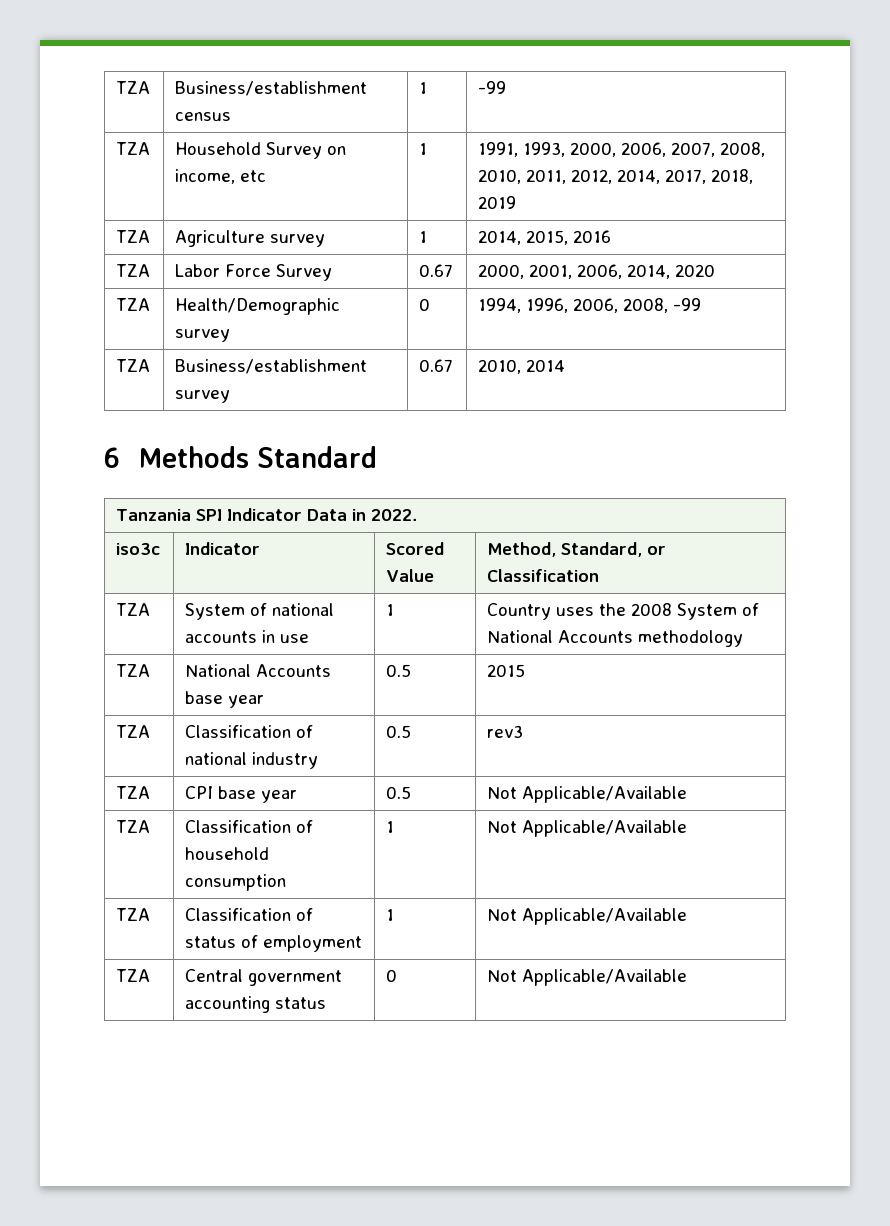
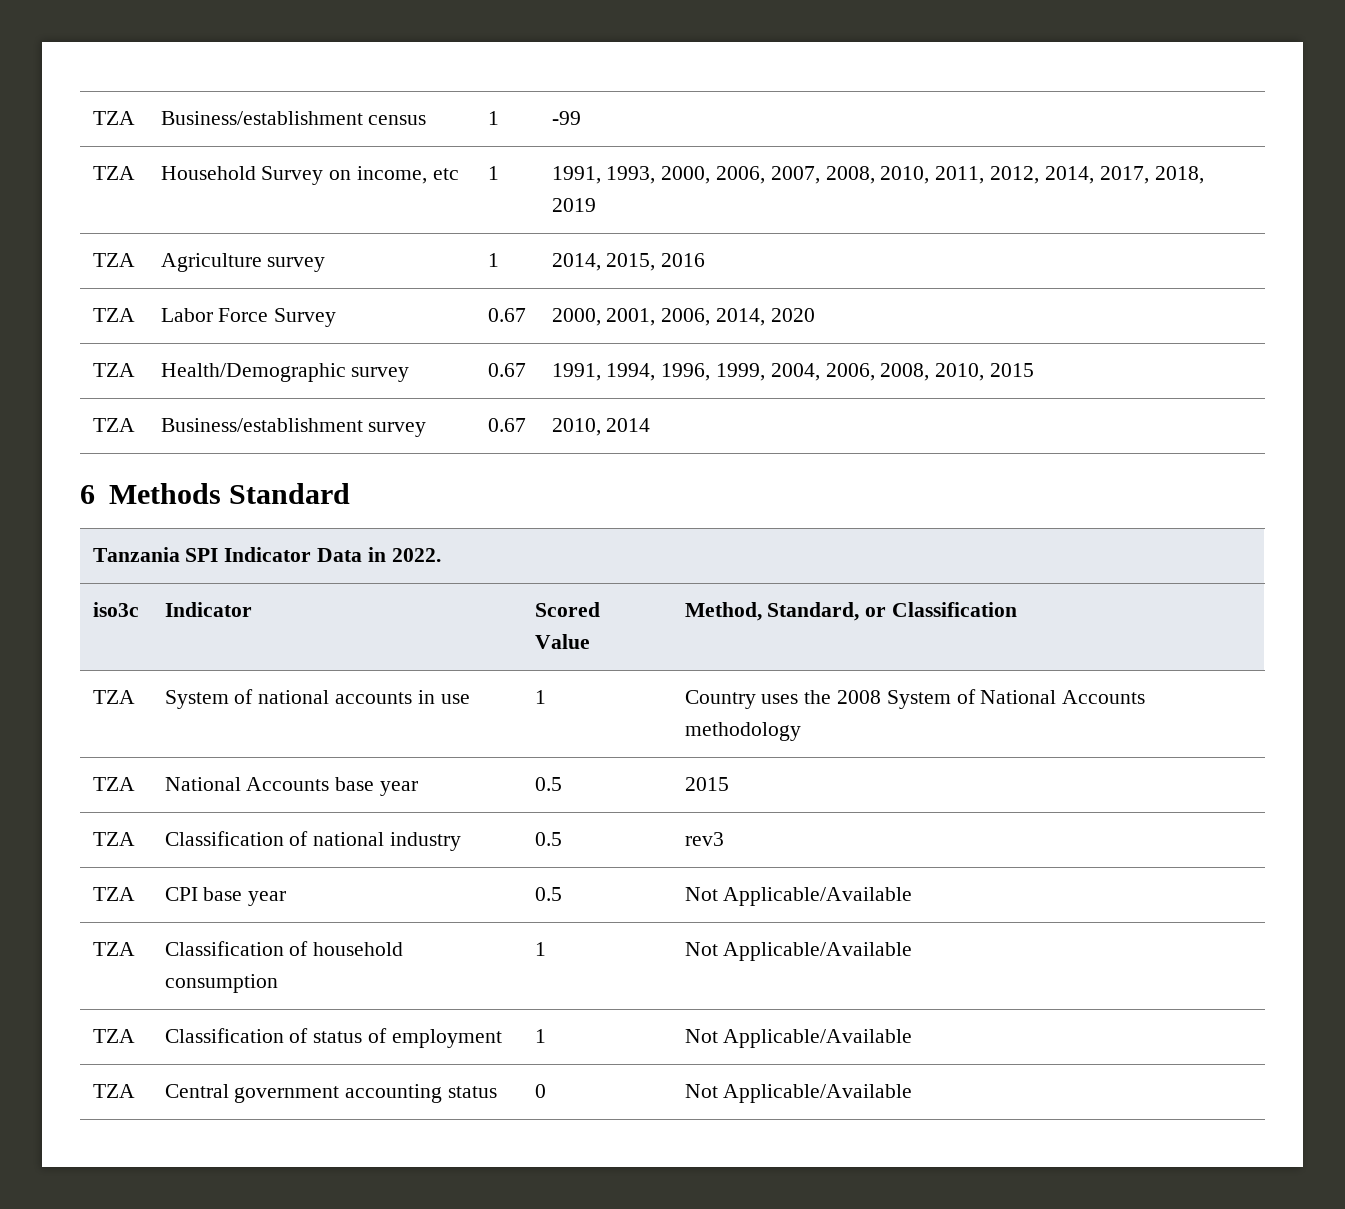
- TZA | Health/Demographic survey | 0 | 1994, 1996, 2006, 2008, -99
+ TZA | Health/Demographic survey | 0.67 | 1991, 1994, 1996, 1999, 2004, 2006, 2008, 2010, 2015

